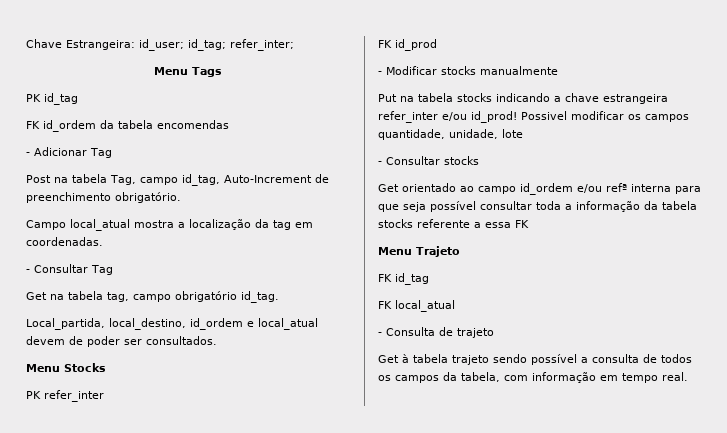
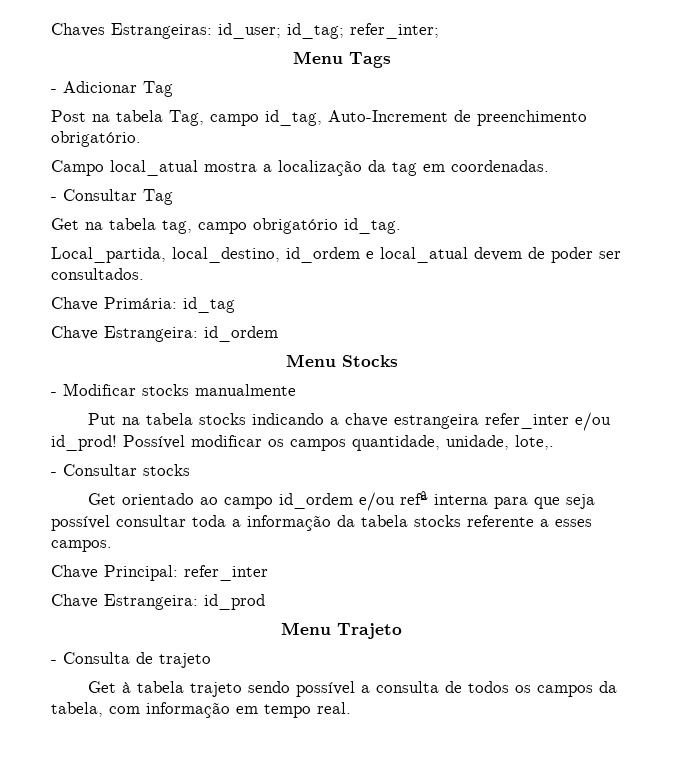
- Chave Estrangeira: id_user; id_tag; refer_inter;
+ Chaves Estrangeiras: id_user; id_tag; refer_inter;
- PK id_tag
- FK id_ordem da tabela encomendas
+ Chave Primária: id_tag
+ Chave Estrangeira: id_ordem
  Menu Stocks
- PK refer_inter
- FK id_prod
- Possivel modificar os campos quantidade, unidade, lote
+ Possível modificar os campos quantidade, unidade, lote,.
- Get orientado ao campo id_ordem e/ou refª interna para que seja possível consultar toda a informação da tabela stocks referente a essa FK
+ Get orientado ao campo id_ordem e/ou refª interna para que seja possível consultar toda a informação da tabela stocks referente a esses campos.
+ Chave Principal: refer_inter
+ Chave Estrangeira: id_prod
  Menu Trajeto
- FK id_tag
- FK local_atual

